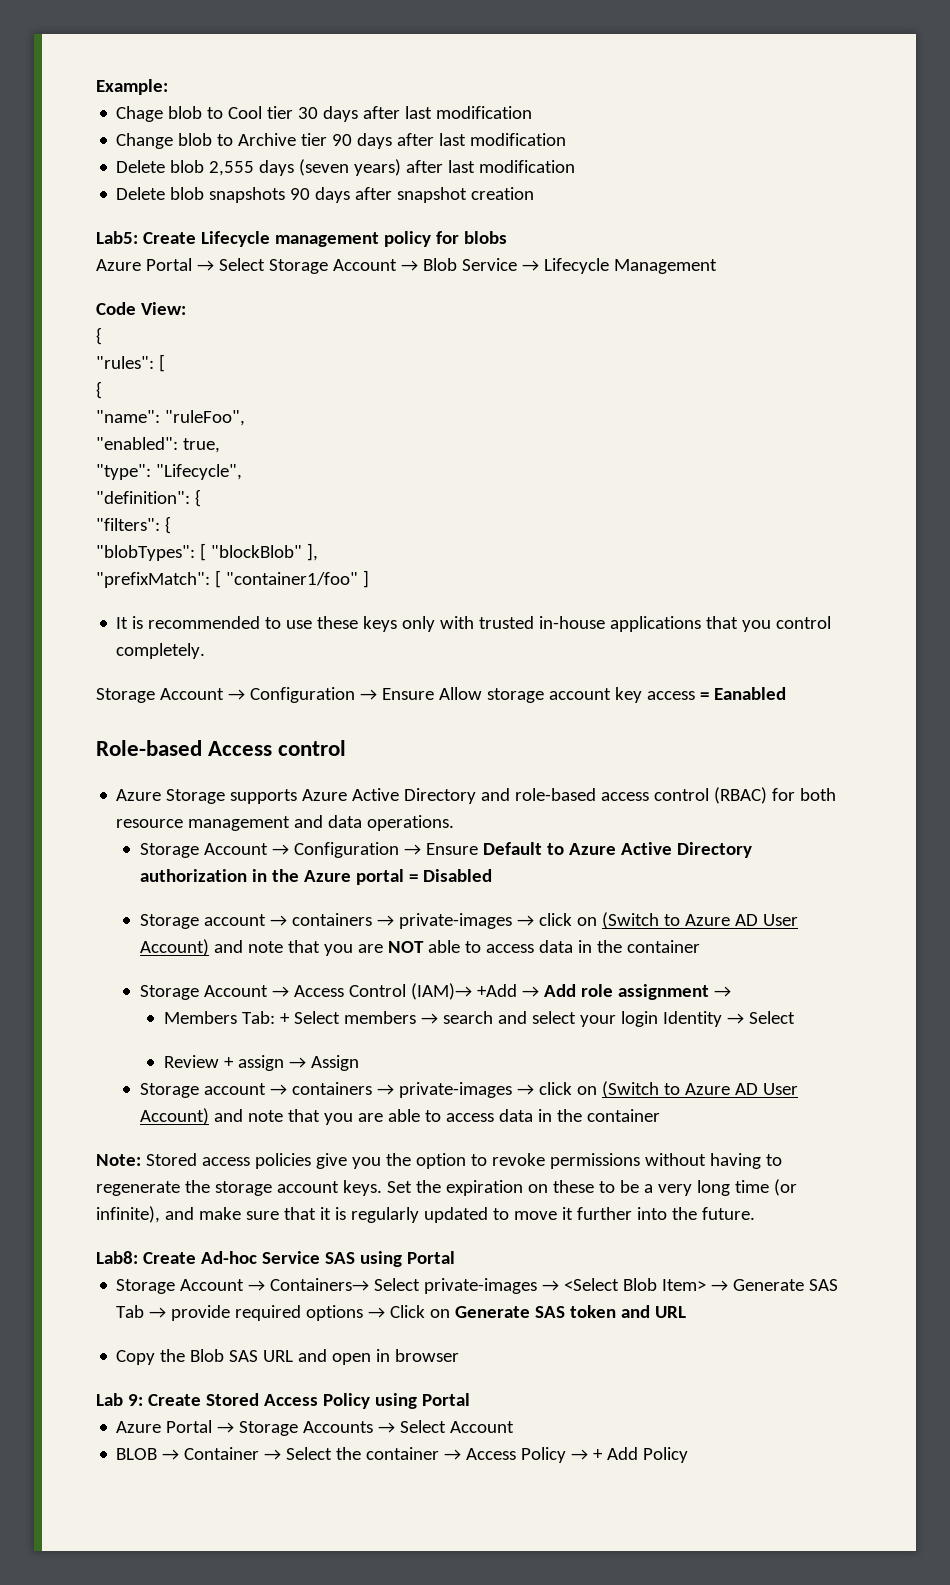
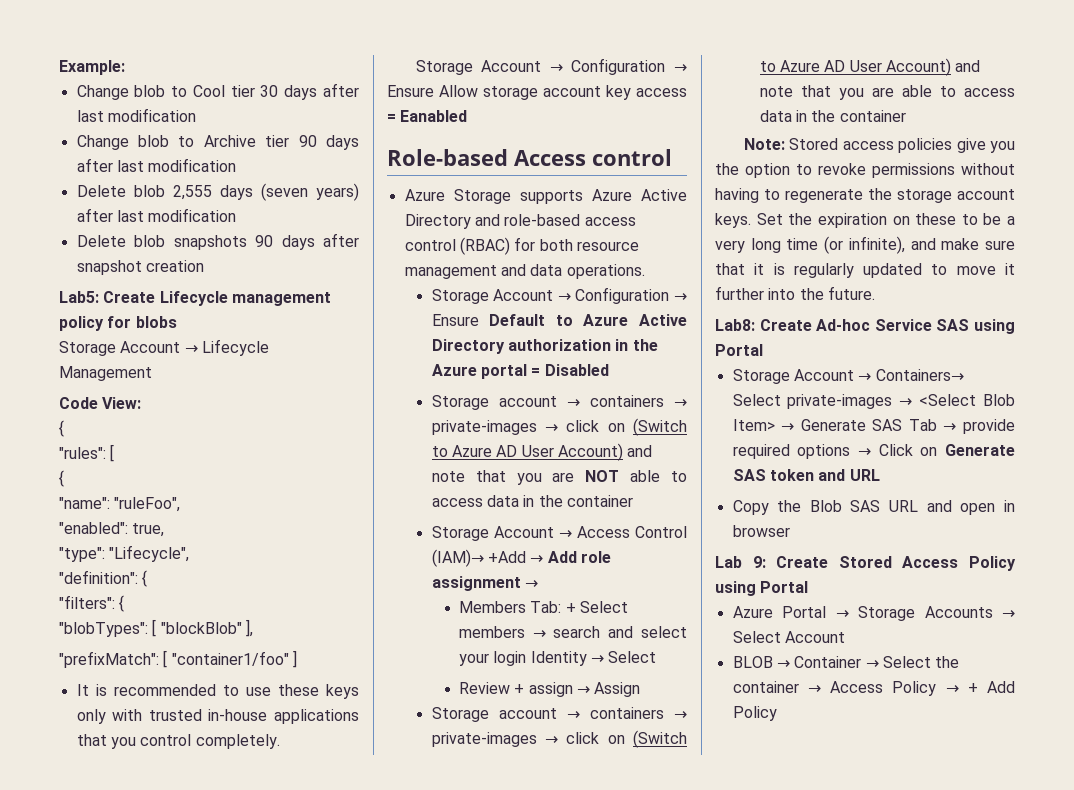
- Chage blob to Cool tier 30 days after last modification
+ Change blob to Cool tier 30 days after last modification
- Azure Portal → Select Storage Account → Blob Service → Lifecycle Management
+ Storage Account → Lifecycle Management

